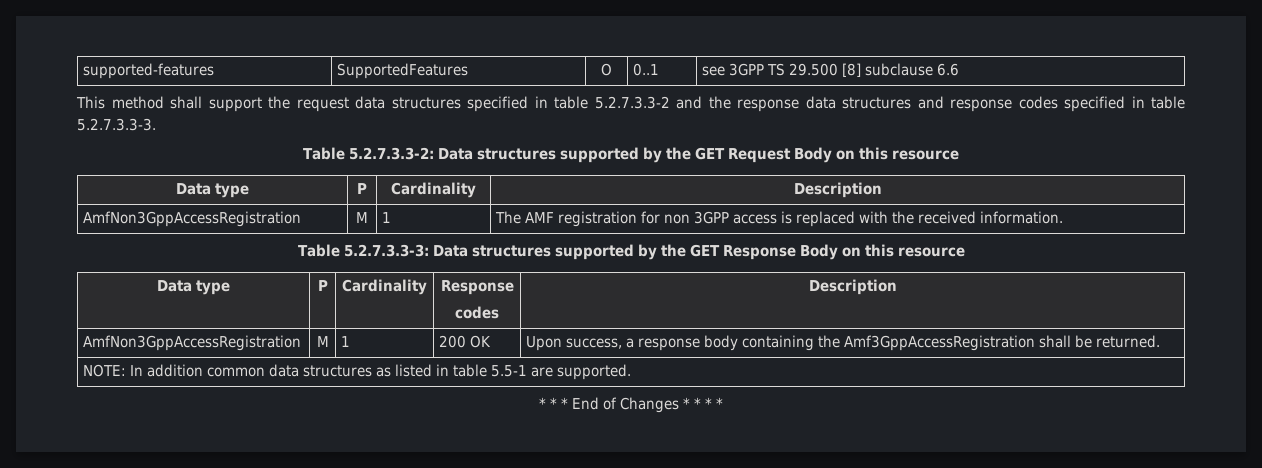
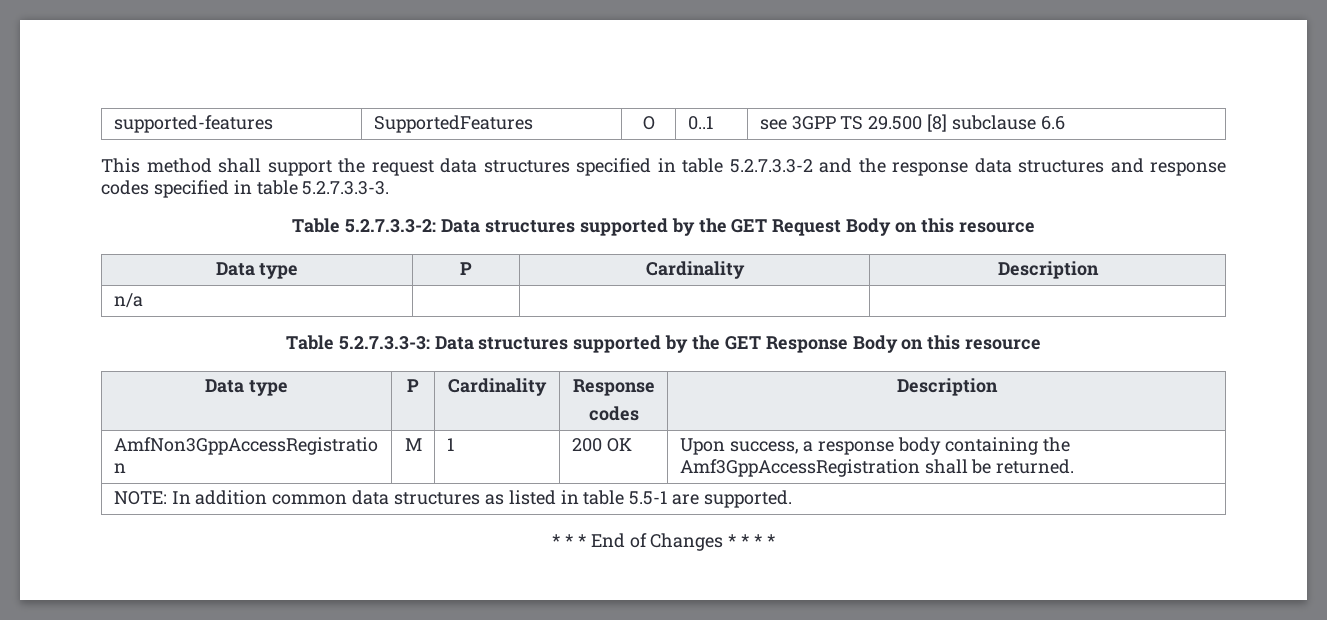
- AmfNon3GppAccessRegistration | M | 1 | The AMF registration for non 3GPP access is replaced with the received information.
+ n/a | | |

